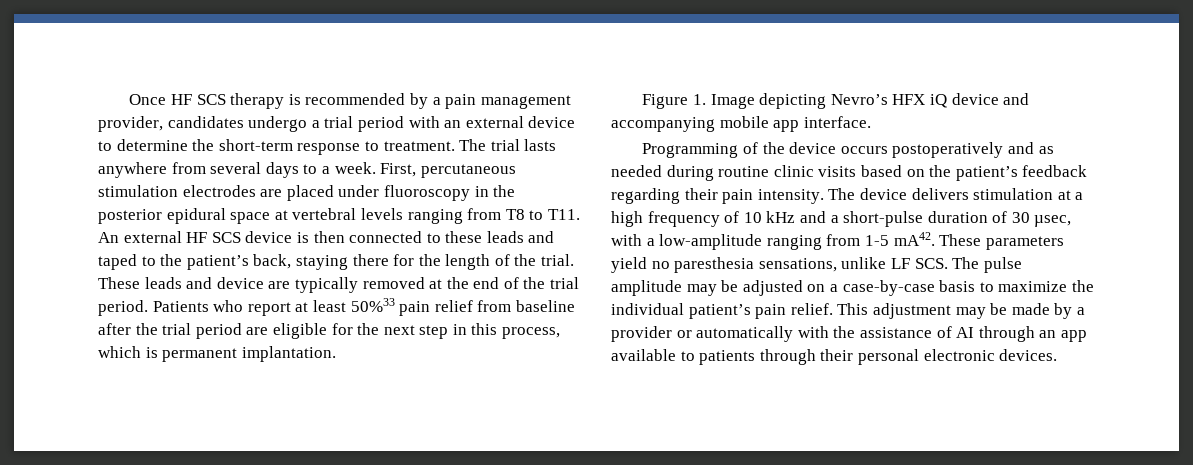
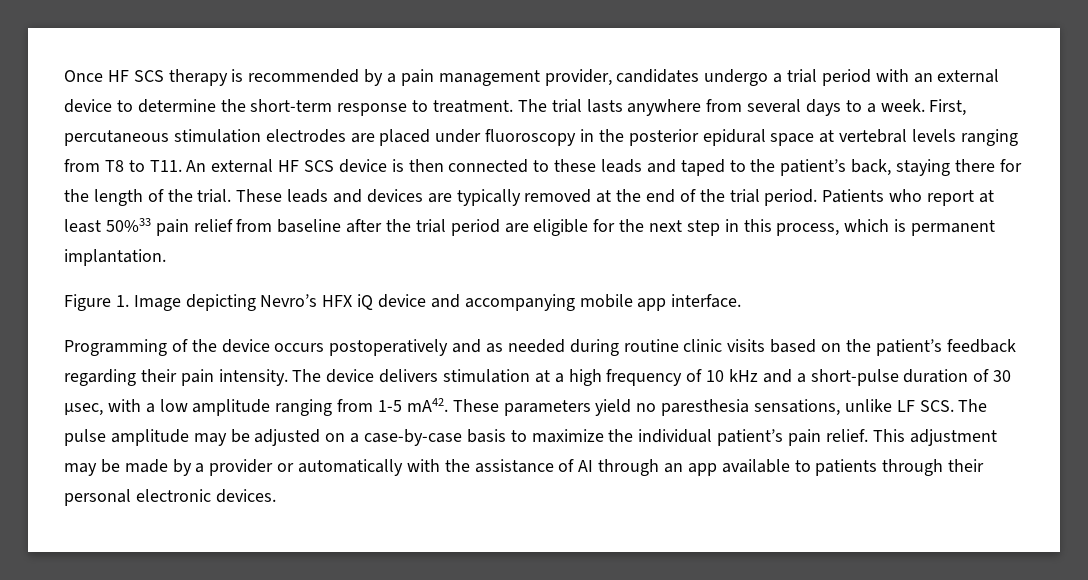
- These leads and device are typically removed at the end of the trial period.
+ These leads and devices are typically removed at the end of the trial period.
- The device delivers stimulation at a high frequency of 10 kHz and a short-pulse duration of 30 µsec, with a low-amplitude ranging from 1-5 mA42.
+ The device delivers stimulation at a high frequency of 10 kHz and a short-pulse duration of 30 µsec, with a low amplitude ranging from 1-5 mA42.

